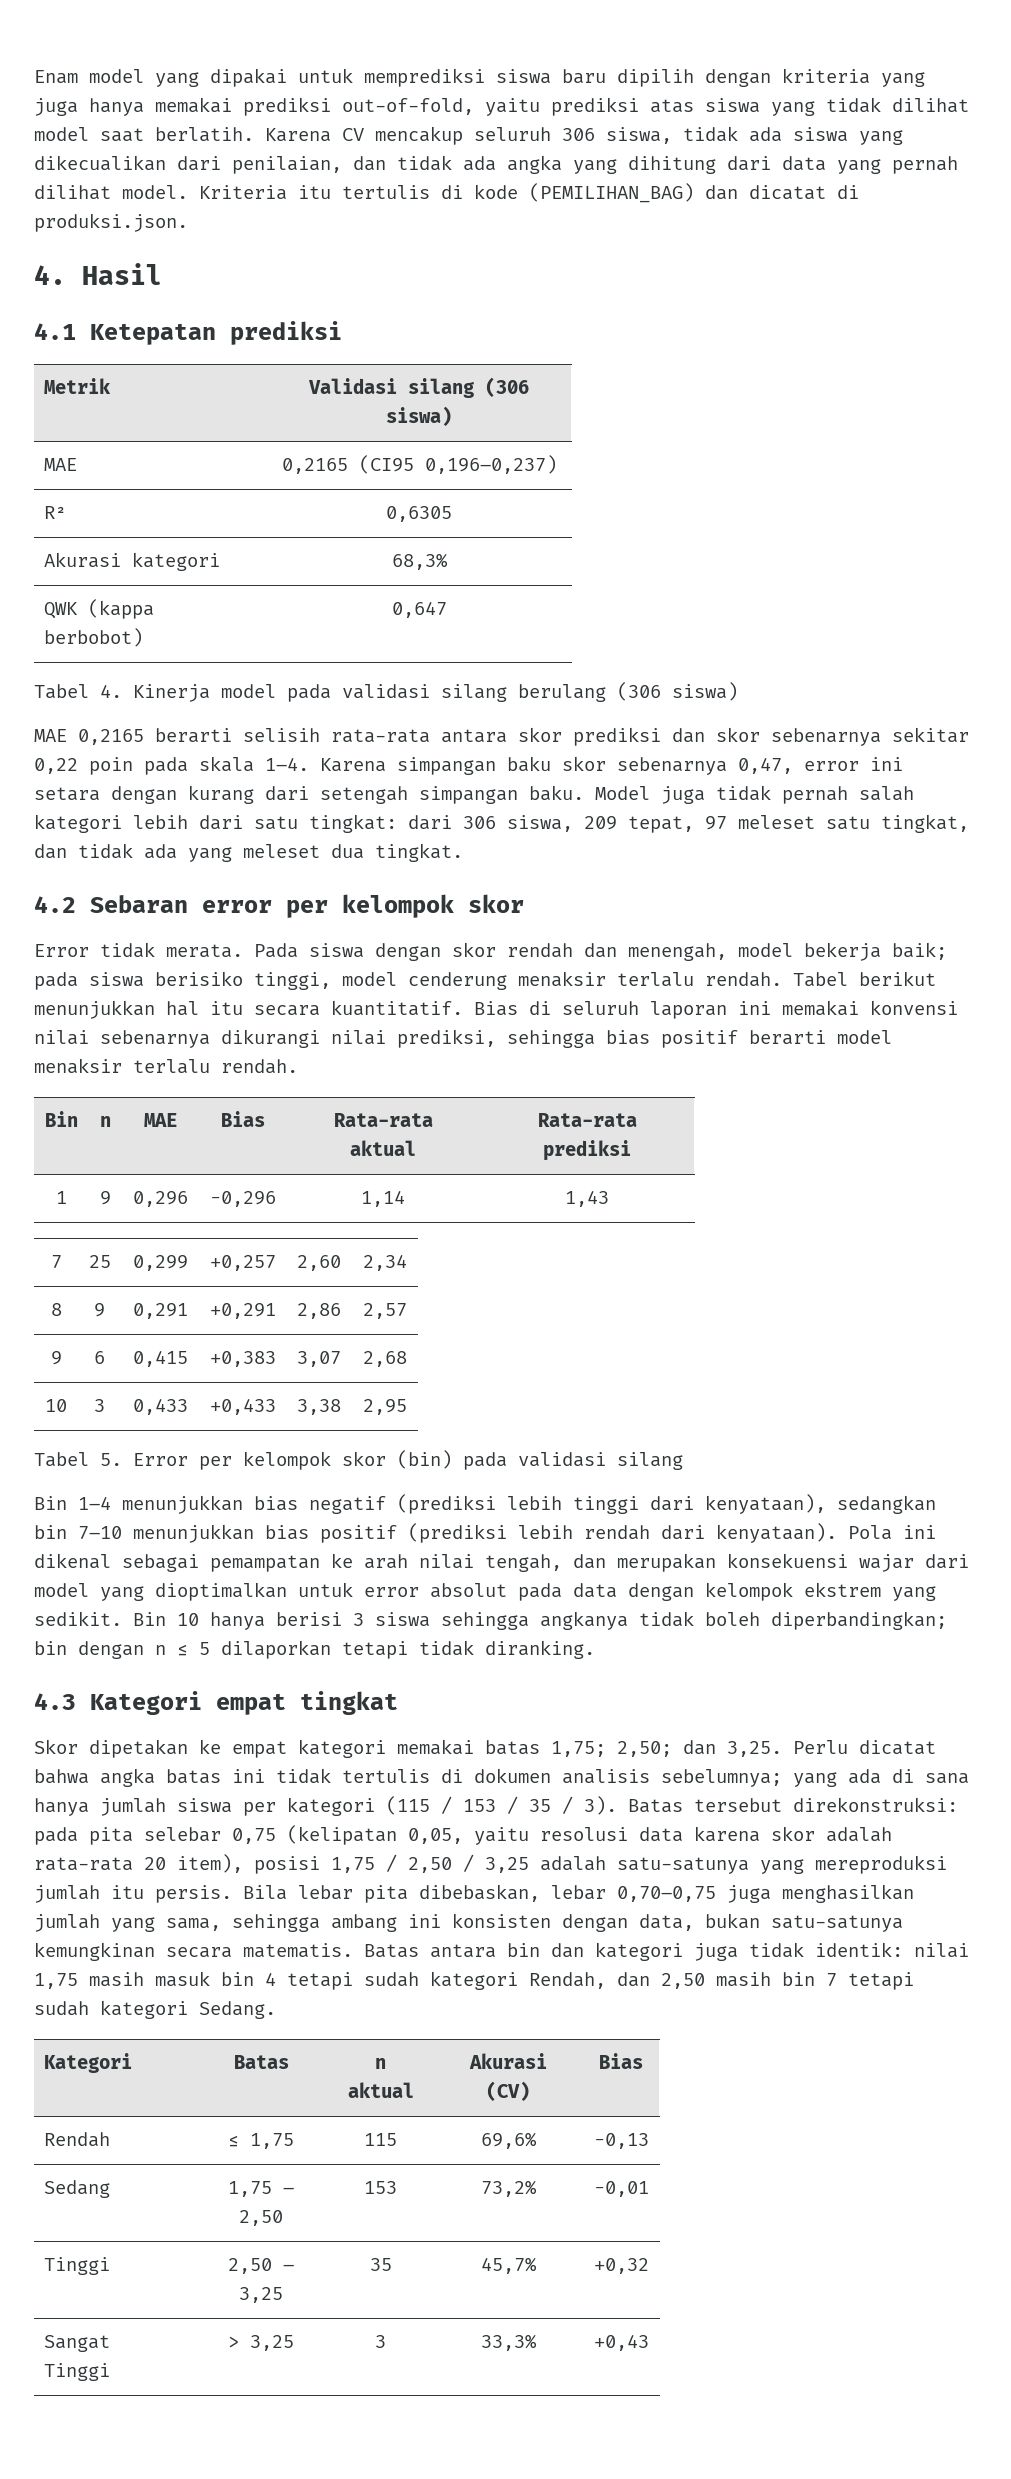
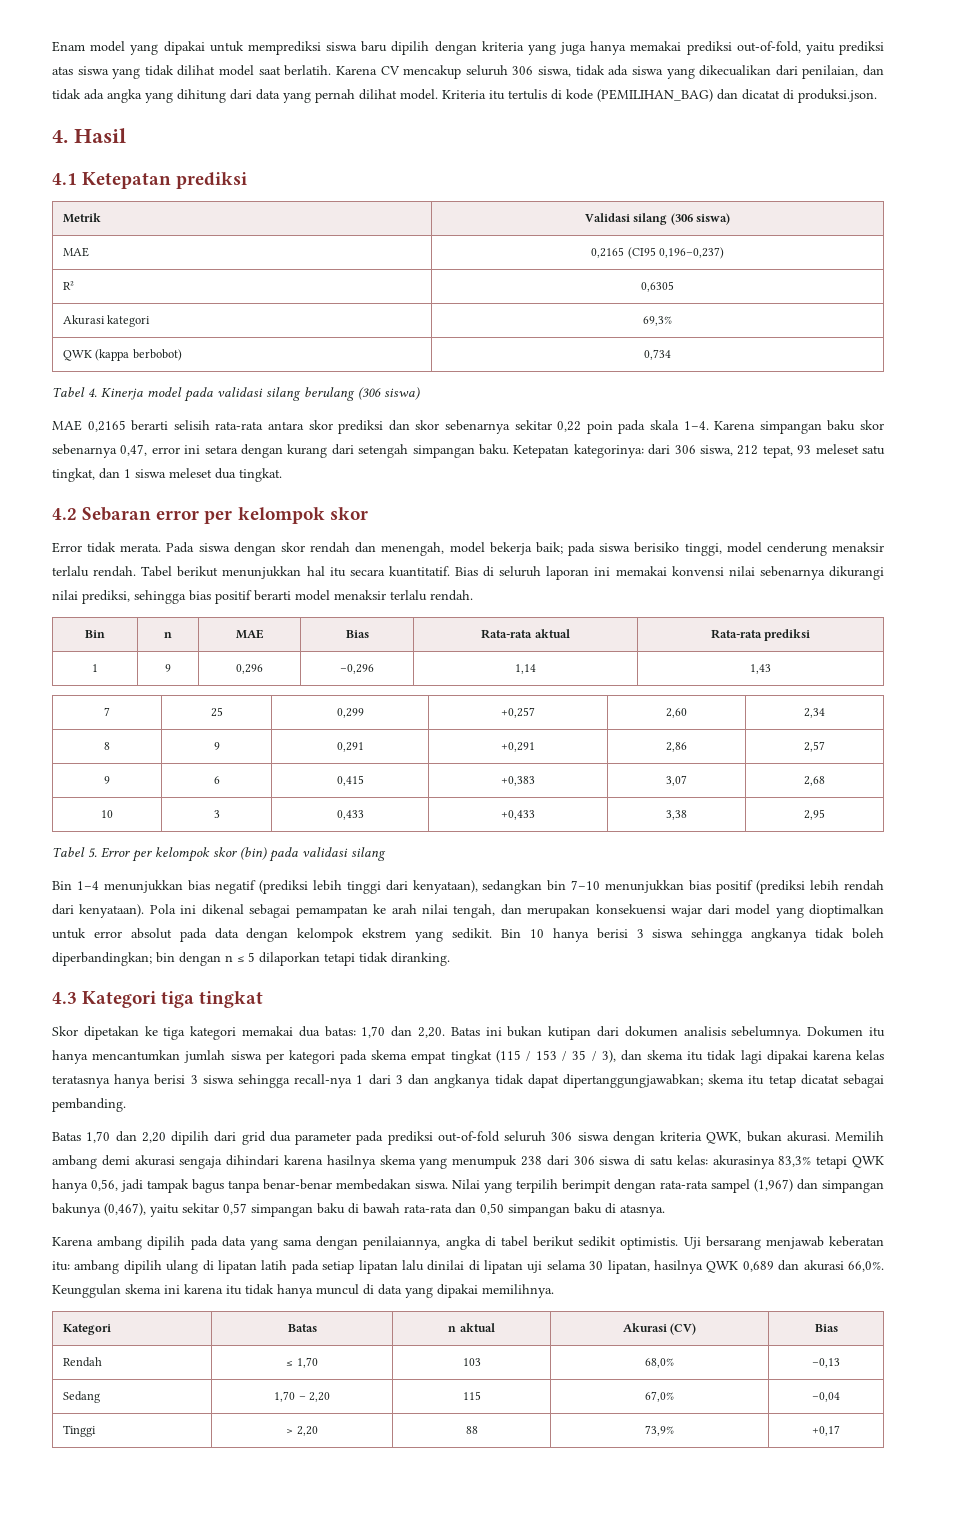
- Akurasi kategori | 68,3%
+ Akurasi kategori | 69,3%
- QWK (kappa berbobot) | 0,647
+ QWK (kappa berbobot) | 0,734
- Model juga tidak pernah salah kategori lebih dari satu tingkat: dari 306 siswa, 209 tepat, 97 meleset satu tingkat, dan tidak ada yang meleset dua tingkat.
+ Ketepatan kategorinya: dari 306 siswa, 212 tepat, 93 meleset satu tingkat, dan 1 siswa meleset dua tingkat.
- 4.3 Kategori empat tingkat
+ 4.3 Kategori tiga tingkat
- Skor dipetakan ke empat kategori memakai batas 1,75; 2,50; dan 3,25. Perlu dicatat bahwa angka batas ini tidak tertulis di dokumen analisis sebelumnya; yang ada di sana hanya jumlah siswa per kategori (115 / 153 / 35 / 3). Batas tersebut direkonstruksi: pada pita selebar 0,75 (kelipatan 0,05, yaitu resolusi data karena skor adalah rata-rata 20 item), posisi 1,75 / 2,50 / 3,25 adalah satu-satunya yang mereproduksi jumlah itu persis. Bila lebar pita dibebaskan, lebar 0,70–0,75 juga menghasilkan jumlah yang sama, sehingga ambang ini konsisten dengan data, bukan satu-satunya kemungkinan secara matematis. Batas antara bin dan kategori juga tidak identik: nilai 1,75 masih masuk bin 4 tetapi sudah kategori Rendah, dan 2,50 masih bin 7 tetapi sudah kategori Sedang.
+ Skor dipetakan ke tiga kategori memakai dua batas: 1,70 dan 2,20. Batas ini bukan kutipan dari dokumen analisis sebelumnya. Dokumen itu hanya mencantumkan jumlah siswa per kategori pada skema empat tingkat (115 / 153 / 35 / 3), dan skema itu tidak lagi dipakai karena kelas teratasnya hanya berisi 3 siswa sehingga recall-nya 1 dari 3 dan angkanya tidak dapat dipertanggungjawabkan; skema itu tetap dicatat sebagai pembanding.
+ Batas 1,70 dan 2,20 dipilih dari grid dua parameter pada prediksi out-of-fold seluruh 306 siswa dengan kriteria QWK, bukan akurasi. Memilih ambang demi akurasi sengaja dihindari karena hasilnya skema yang menumpuk 238 dari 306 siswa di satu kelas: akurasinya 83,3% tetapi QWK hanya 0,56, jadi tampak bagus tanpa benar-benar membedakan siswa. Nilai yang terpilih berimpit dengan rata-rata sampel (1,967) dan simpangan bakunya (0,467), yaitu sekitar 0,57 simpangan baku di bawah rata-rata dan 0,50 simpangan baku di atasnya.
+ Karena ambang dipilih pada data yang sama dengan penilaiannya, angka di tabel berikut sedikit optimistis. Uji bersarang menjawab keberatan itu: ambang dipilih ulang di lipatan latih pada setiap lipatan lalu dinilai di lipatan uji selama 30 lipatan, hasilnya QWK 0,689 dan akurasi 66,0%. Keunggulan skema ini karena itu tidak hanya muncul di data yang dipakai memilihnya.
- Rendah | ≤ 1,75 | 115 | 69,6% | −0,13
+ Rendah | ≤ 1,70 | 103 | 68,0% | −0,13
- Sedang | 1,75 – 2,50 | 153 | 73,2% | −0,01
- Tinggi | 2,50 – 3,25 | 35 | 45,7% | +0,32
- Sangat Tinggi | > 3,25 | 3 | 33,3% | +0,43
+ Sedang | 1,70 – 2,20 | 115 | 67,0% | −0,04
+ Tinggi | > 2,20 | 88 | 73,9% | +0,17

